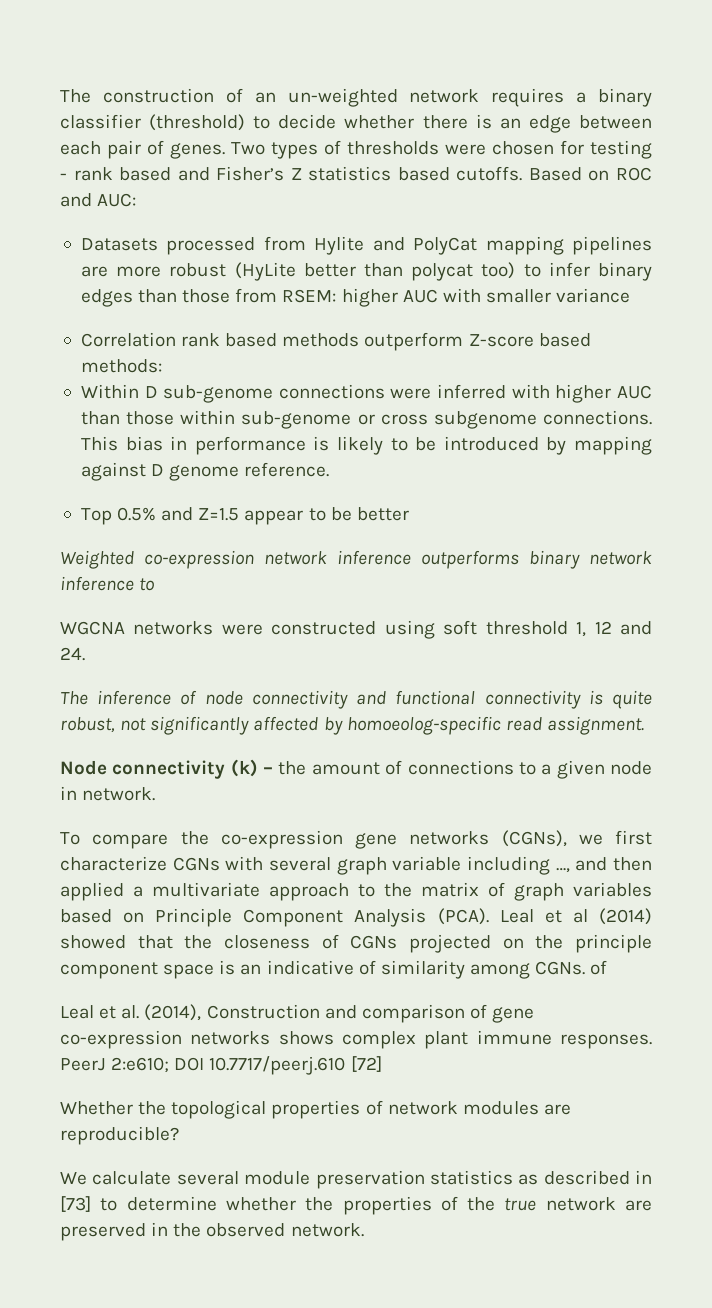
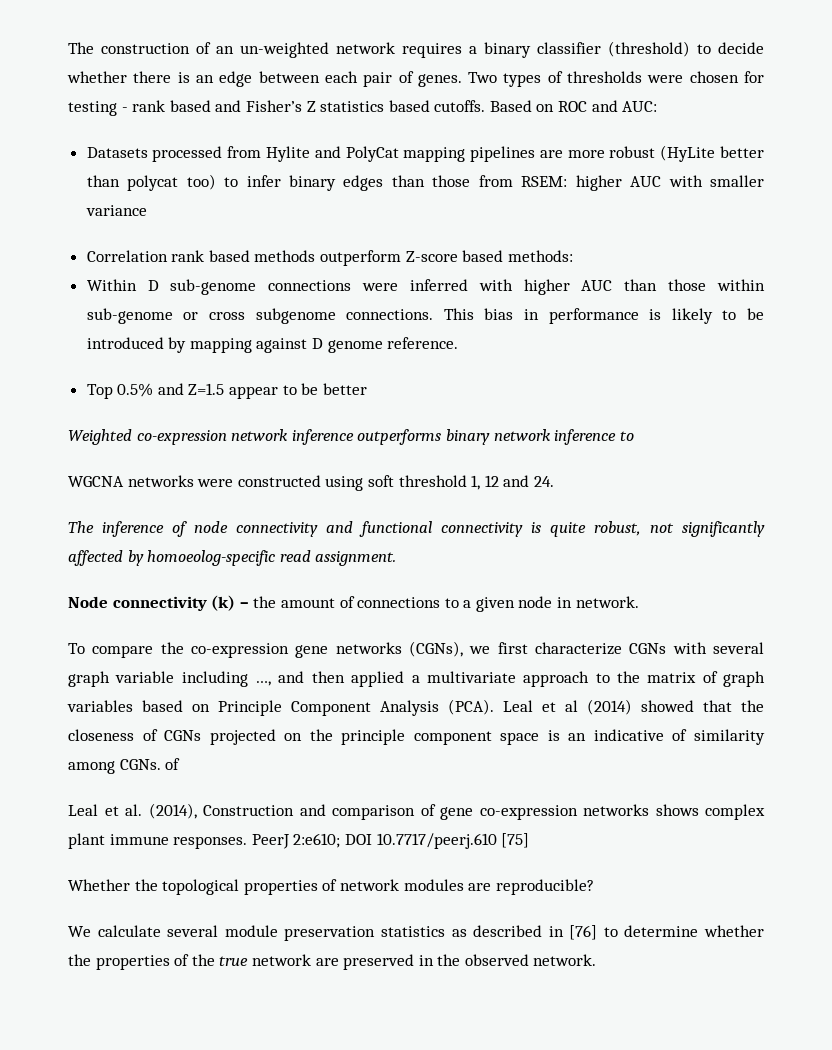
- PeerJ 2:e610; DOI 10.7717/peerj.610 [72]
+ PeerJ 2:e610; DOI 10.7717/peerj.610 [75]
- We calculate several module preservation statistics as described in [73] to determine whether the properties of the true network are preserved in the observed network.
+ We calculate several module preservation statistics as described in [76] to determine whether the properties of the true network are preserved in the observed network.

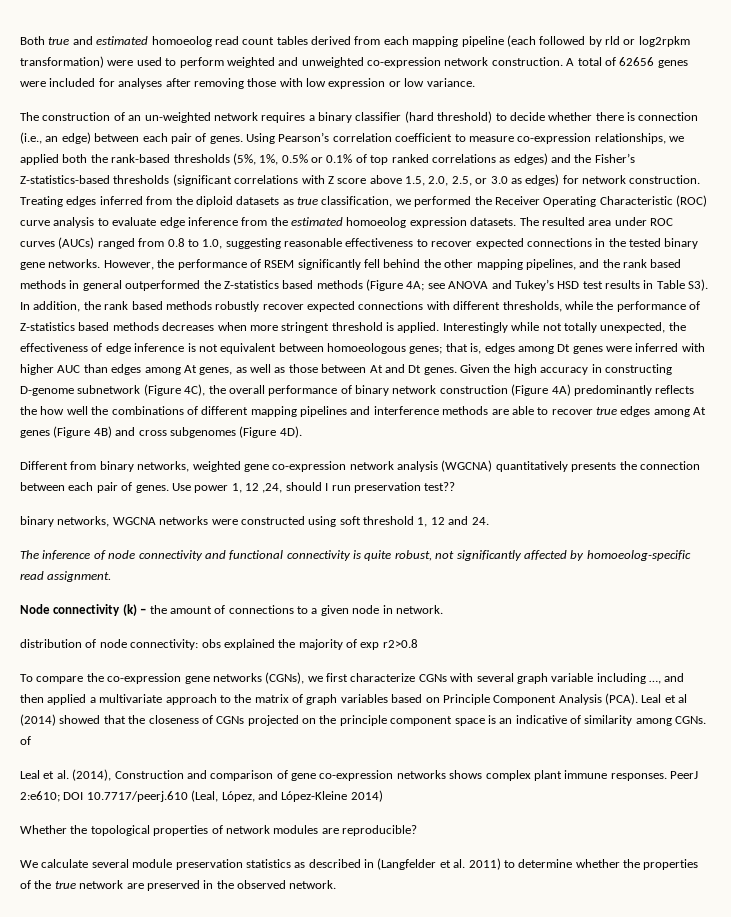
+ Both true and estimated homoeolog read count tables derived from each mapping pipeline (each followed by rld or log2rpkm transformation) were used to perform weighted and unweighted co-expression network construction. A total of 62656 genes were included for analyses after removing those with low expression or low variance.
- The construction of an un-weighted network requires a binary classifier (threshold) to decide whether there is an edge between each pair of genes. Two types of thresholds were chosen for testing - rank based and Fisher’s Z statistics based cutoffs. Based on ROC and AUC:
- Datasets processed from Hylite and PolyCat mapping pipelines are more robust (HyLite better than polycat too) to infer binary edges than those from RSEM: higher AUC with smaller variance
- Correlation rank based methods outperform Z-score based methods:
- Within D sub-genome connections were inferred with higher AUC than those within sub-genome or cross subgenome connections. This bias in performance is likely to be introduced by mapping against D genome reference.
- Top 0.5% and Z=1.5 appear to be better
- Weighted co-expression network inference outperforms binary network inference to
- WGCNA networks were constructed using soft threshold 1, 12 and 24.
+ The construction of an un-weighted network requires a binary classifier (hard threshold) to decide whether there is connection (i.e., an edge) between each pair of genes. Using Pearson’s correlation coefficient to measure co-expression relationships, we applied both the rank-based thresholds (5%, 1%, 0.5% or 0.1% of top ranked correlations as edges) and the Fisher’s Z-statistics-based thresholds (significant correlations with Z score above 1.5, 2.0, 2.5, or 3.0 as edges) for network construction. Treating edges inferred from the diploid datasets as true classification, we performed the Receiver Operating Characteristic (ROC) curve analysis to evaluate edge inference from the estimated homoeolog expression datasets. The resulted area under ROC curves (AUCs) ranged from 0.8 to 1.0, suggesting reasonable effectiveness to recover expected connections in the tested binary gene networks. However, the performance of RSEM significantly fell behind the other mapping pipelines, and the rank based methods in general outperformed the Z-statistics based methods (Figure 4A; see ANOVA and Tukey’s HSD test results in Table S3). In addition, the rank based methods robustly recover expected connections with different thresholds, while the performance of Z-statistics based methods decreases when more stringent threshold is applied. Interestingly while not totally unexpected, the effectiveness of edge inference is not equivalent between homoeologous genes; that is, edges among Dt genes were inferred with higher AUC than edges among At genes, as well as those between At and Dt genes. Given the high accuracy in constructing D-genome subnetwork (Figure 4C), the overall performance of binary network construction (Figure 4A) predominantly reflects the how well the combinations of different mapping pipelines and interference methods are able to recover true edges among At genes (Figure 4B) and cross subgenomes (Figure 4D).
+ Different from binary networks, weighted gene co-expression network analysis (WGCNA) quantitatively presents the connection between each pair of genes. Use power 1, 12 ,24, should I run preservation test??
+ binary networks, WGCNA networks were constructed using soft threshold 1, 12 and 24.
+ distribution of node connectivity: obs explained the majority of exp r2>0.8
- PeerJ 2:e610; DOI 10.7717/peerj.610 [75]
+ PeerJ 2:e610; DOI 10.7717/peerj.610 (Leal, López, and López-Kleine 2014)
- We calculate several module preservation statistics as described in [76] to determine whether the properties of the true network are preserved in the observed network.
+ We calculate several module preservation statistics as described in (Langfelder et al. 2011) to determine whether the properties of the true network are preserved in the observed network.

